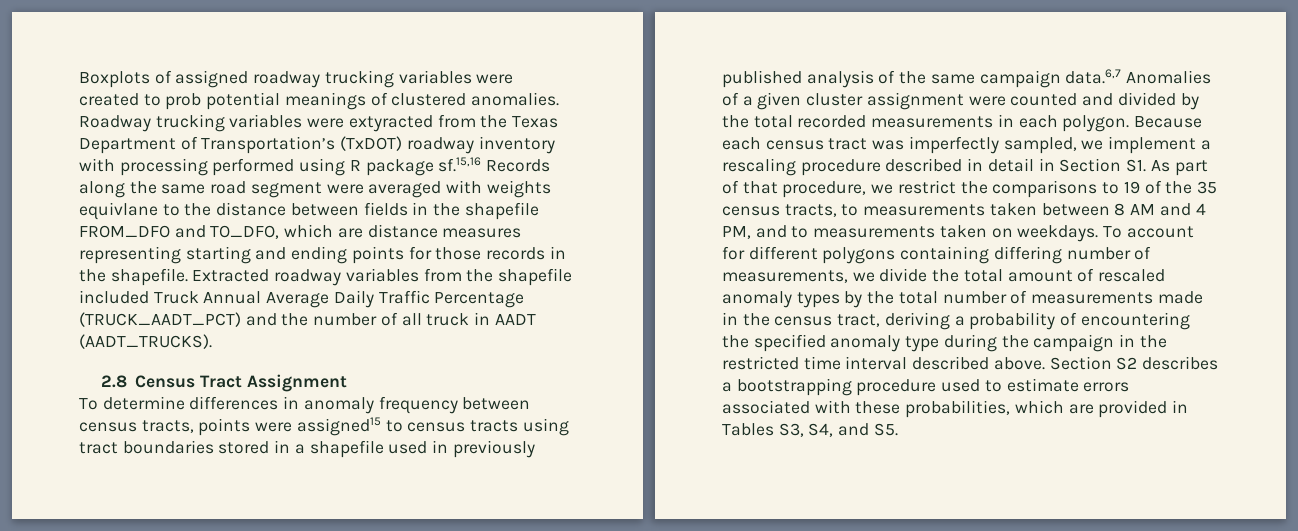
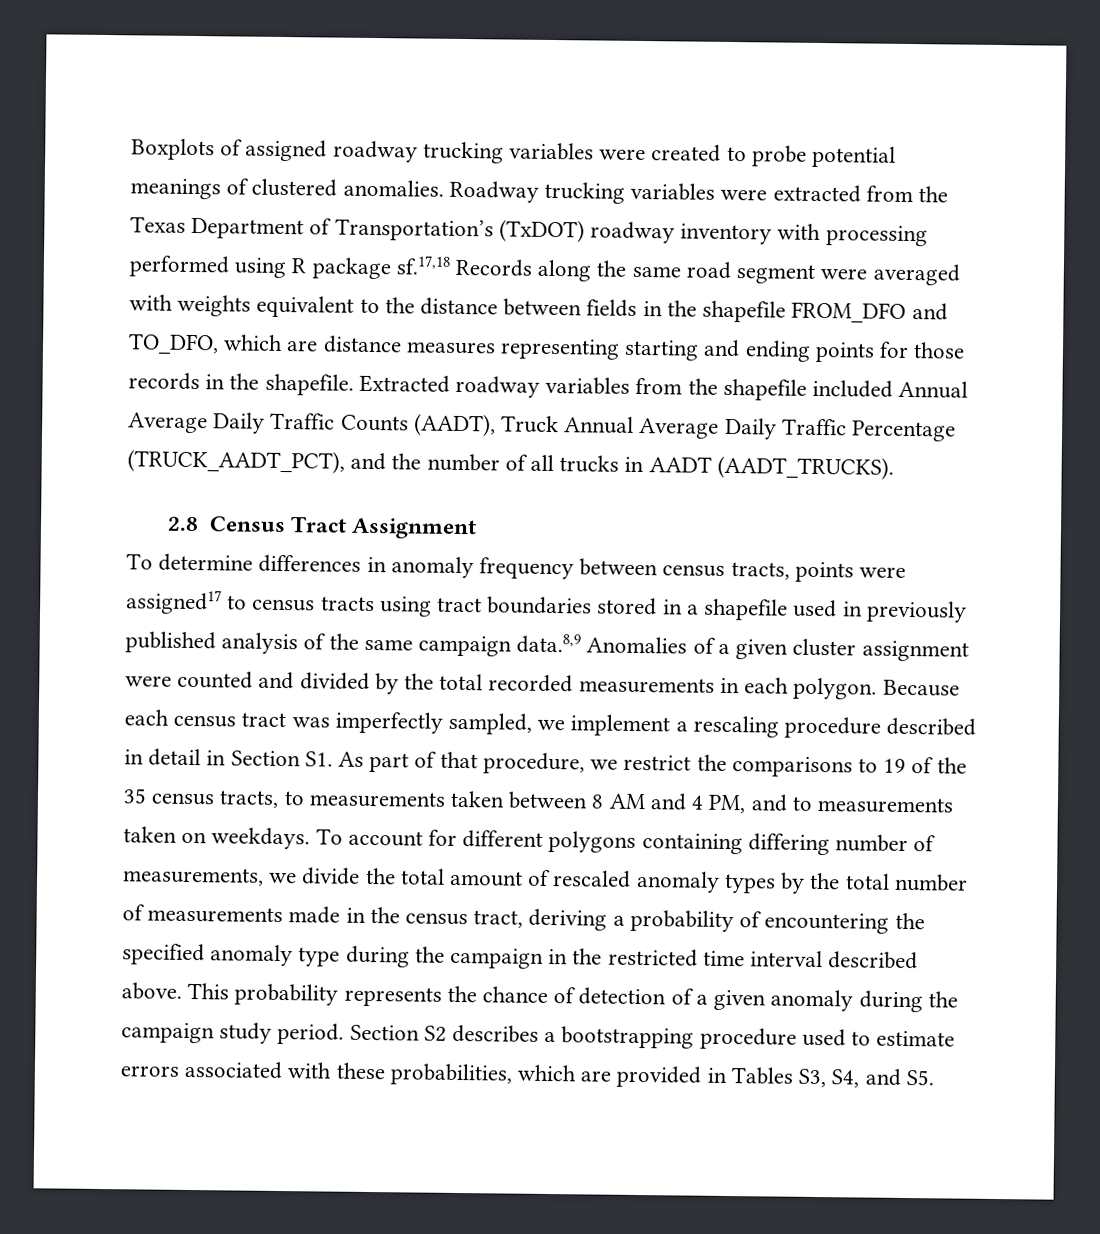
- Boxplots of assigned roadway trucking variables were created to prob potential meanings of clustered anomalies.
+ Boxplots of assigned roadway trucking variables were created to probe potential meanings of clustered anomalies.
- Roadway trucking variables were extyracted from the Texas Department of Transportation’s (TxDOT) roadway inventory with processing performed using R package sf.15,16 Records along the same road segment were averaged with weights equivlane to the distance between fields in the shapefile FROM_DFO and TO_DFO, which are distance measures representing starting and ending points for those records in the shapefile.
+ Roadway trucking variables were extracted from the Texas Department of Transportation’s (TxDOT) roadway inventory with processing performed using R package sf.17,18 Records along the same road segment were averaged with weights equivalent to the distance between fields in the shapefile FROM_DFO and TO_DFO, which are distance measures representing starting and ending points for those records in the shapefile.
- Extracted roadway variables from the shapefile included Truck Annual Average Daily Traffic Percentage (TRUCK_AADT_PCT) and the number of all truck in AADT (AADT_TRUCKS).
+ Extracted roadway variables from the shapefile included Annual Average Daily Traffic Counts (AADT), Truck Annual Average Daily Traffic Percentage (TRUCK_AADT_PCT), and the number of all trucks in AADT (AADT_TRUCKS).
- To determine differences in anomaly frequency between census tracts, points were assigned15 to census tracts using tract boundaries stored in a shapefile used in previously published analysis of the same campaign data.6,7 Anomalies of a given cluster assignment were counted and divided by the total recorded measurements in each polygon.
+ To determine differences in anomaly frequency between census tracts, points were assigned17 to census tracts using tract boundaries stored in a shapefile used in previously published analysis of the same campaign data.8,9 Anomalies of a given cluster assignment were counted and divided by the total recorded measurements in each polygon.
+ This probability represents the chance of detection of a given anomaly during the campaign study period.

